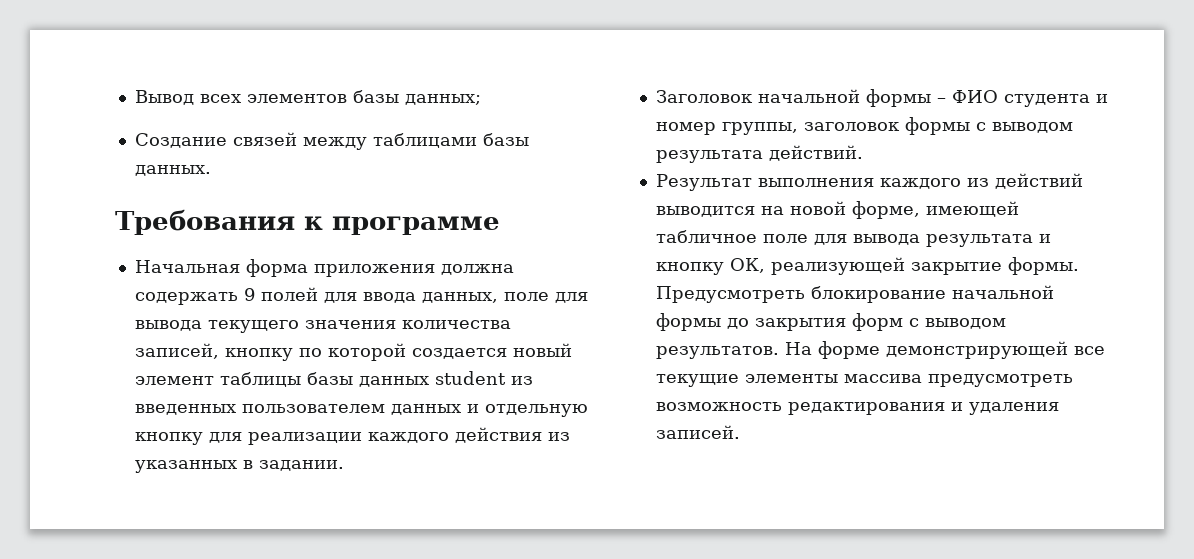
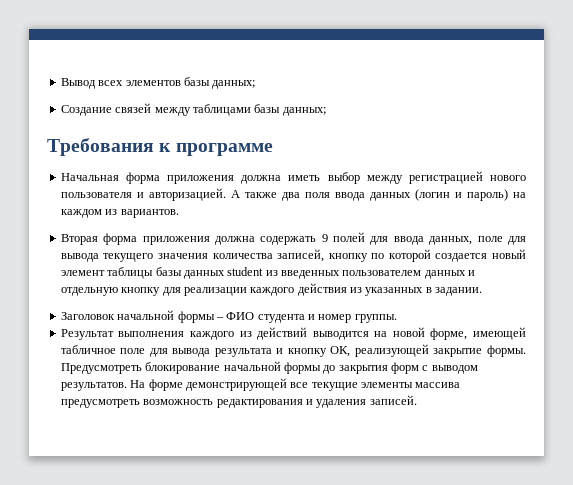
- Создание связей между таблицами базы данных.
+ Создание связей между таблицами базы данных;
- Начальная форма приложения должна содержать 9 полей для ввода данных, поле для вывода текущего значения количества записей, кнопку по которой создается новый элемент таблицы базы данных student из введенных пользователем данных и отдельную кнопку для реализации каждого действия из указанных в задании.
+ Начальная форма приложения должна иметь выбор между регистрацией нового пользователя и авторизацией. А также два поля ввода данных (логин и пароль) на каждом из вариантов.
+ Вторая форма приложения должна содержать 9 полей для ввода данных, поле для вывода текущего значения количества записей, кнопку по которой создается новый элемент таблицы базы данных student из введенных пользователем данных и отдельную кнопку для реализации каждого действия из указанных в задании.
- Заголовок начальной формы – ФИО студента и номер группы, заголовок формы с выводом результата действий.
+ Заголовок начальной формы – ФИО студента и номер группы.

